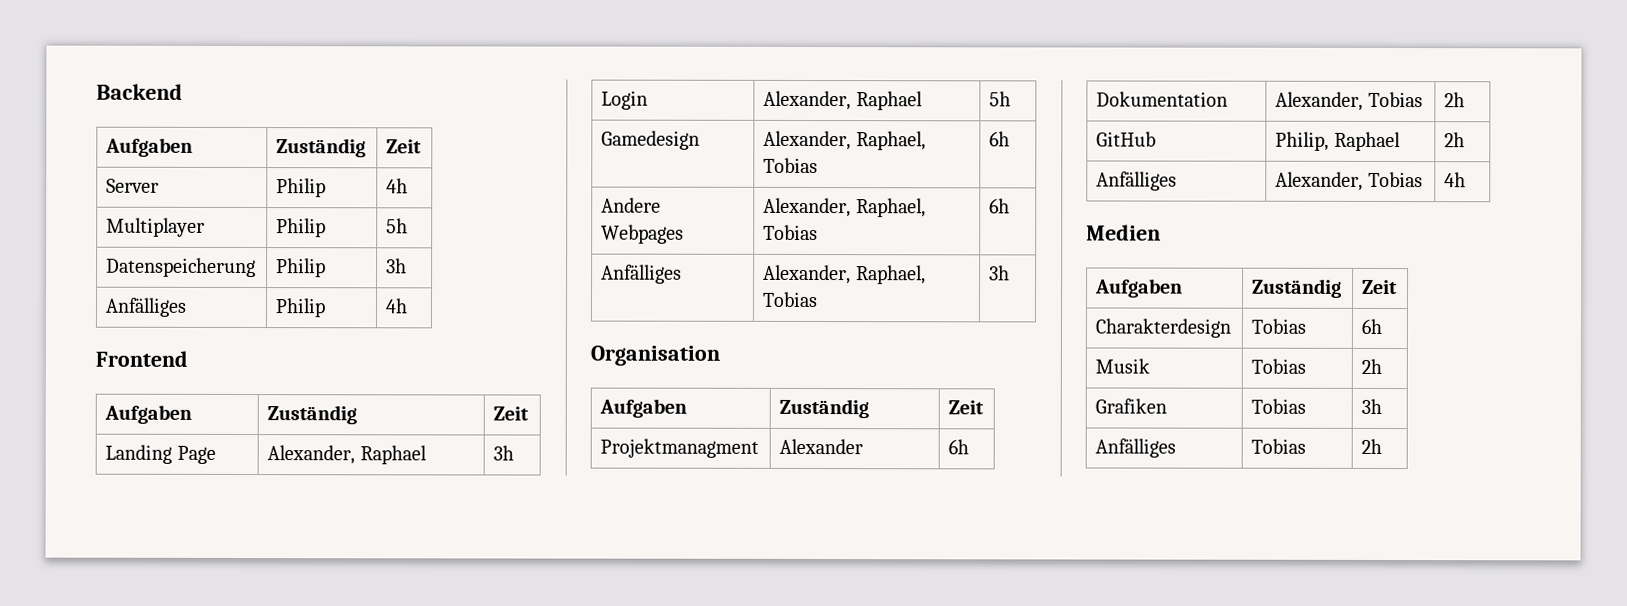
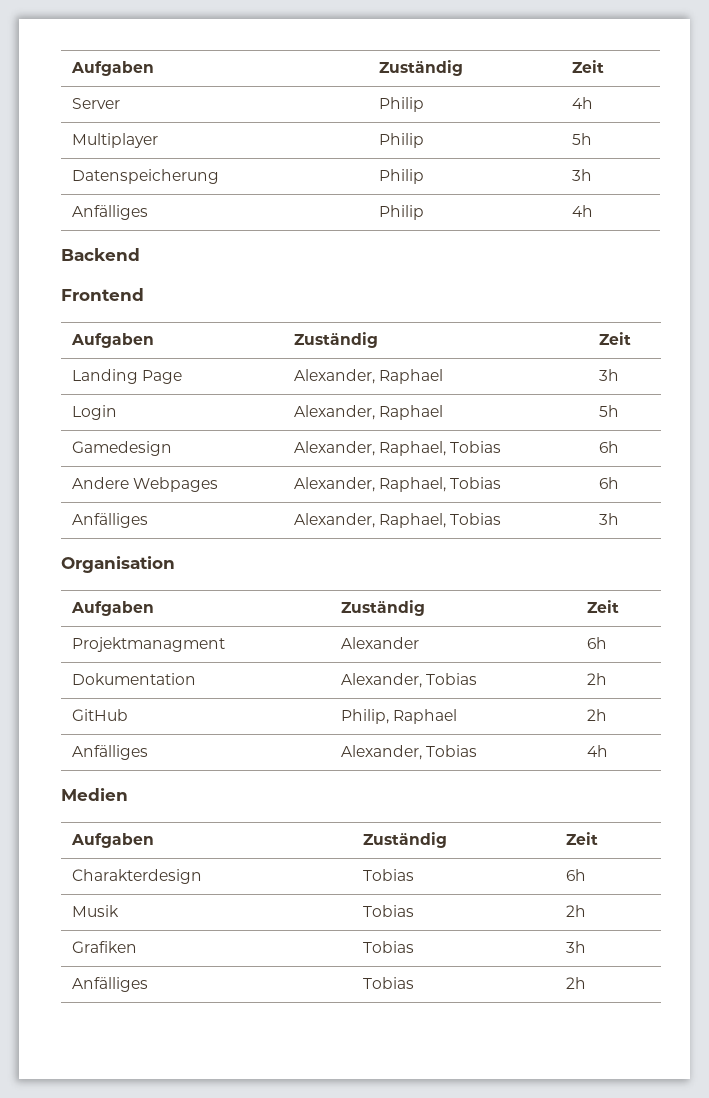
- Backend
+ Backend

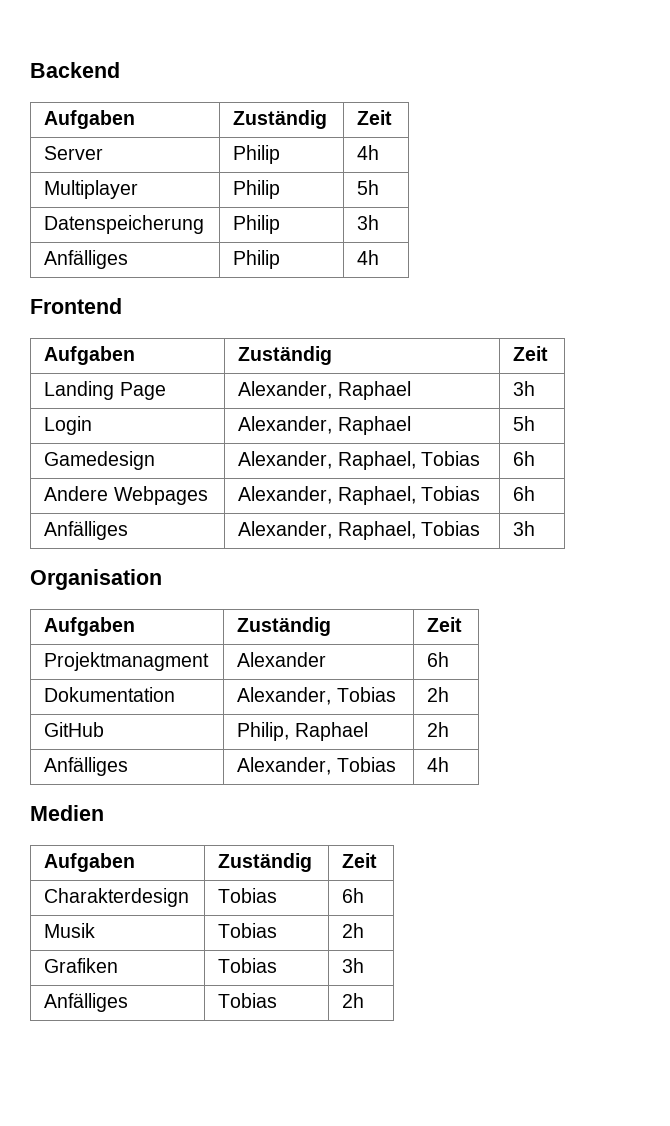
+ Backend
- Backend

